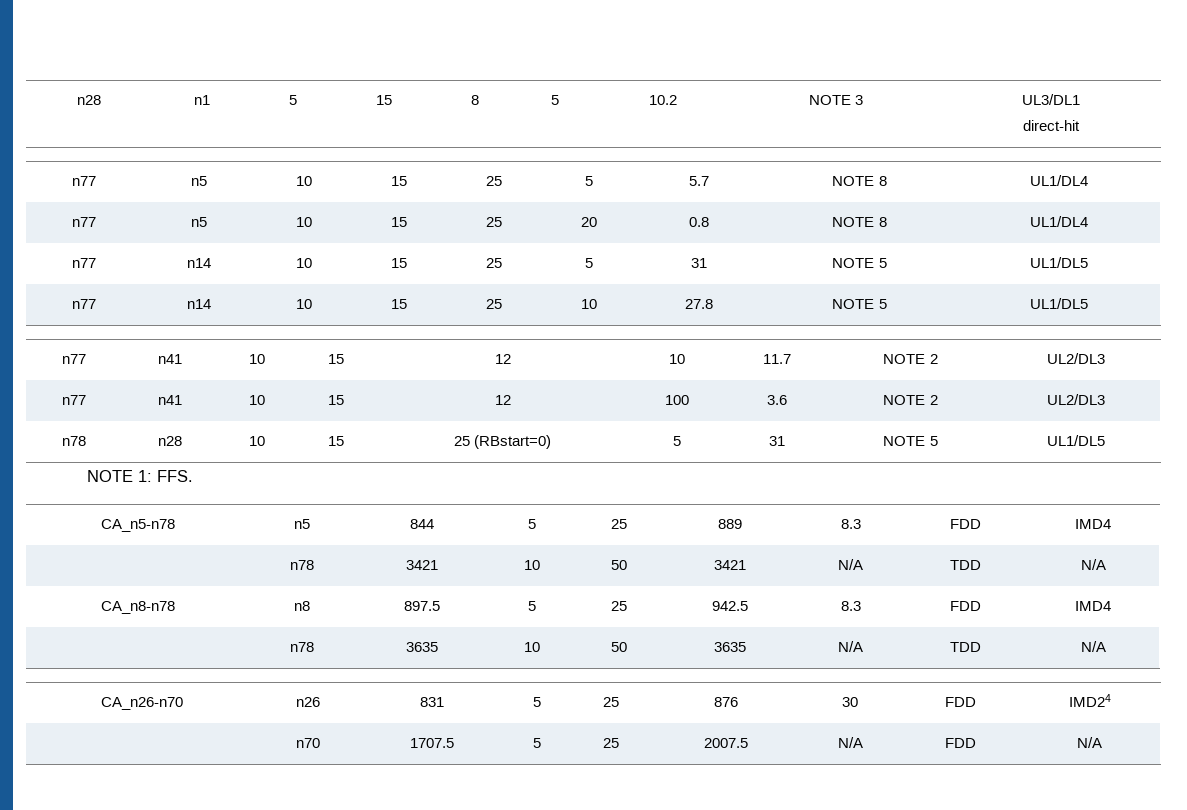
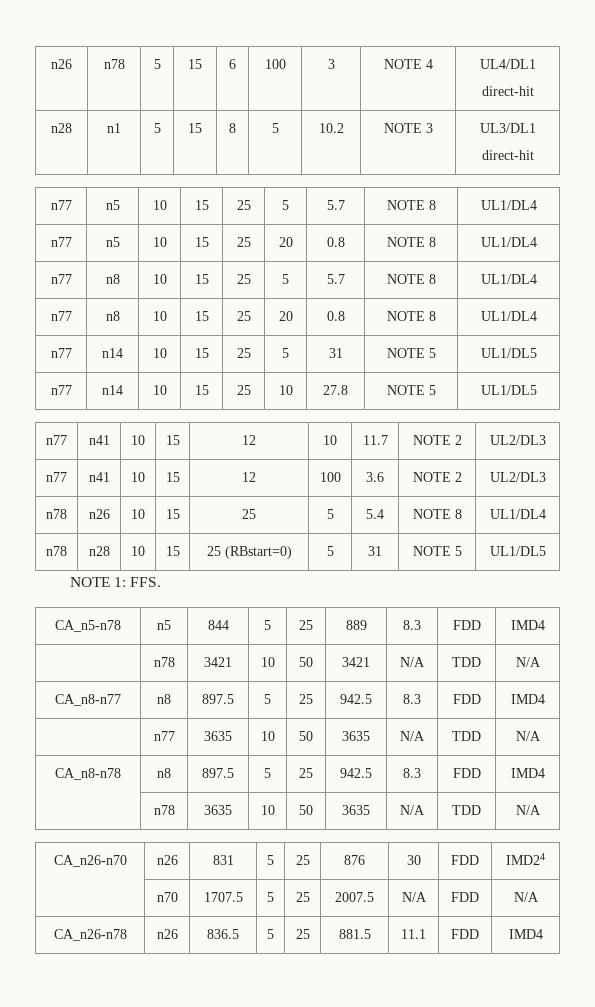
+ n26 | n78 | 5 | 15 | 6 | 100 | 3 | NOTE 4 | UL4/DL1
+ direct-hit
+ n77 | n8 | 10 | 15 | 25 | 5 | 5.7 | NOTE 8 | UL1/DL4
+ n77 | n8 | 10 | 15 | 25 | 20 | 0.8 | NOTE 8 | UL1/DL4
+ n78 | n26 | 10 | 15 | 25 | 5 | 5.4 | NOTE 8 | UL1/DL4
+ CA_n8-n77 | n8 | 897.5 | 5 | 25 | 942.5 | 8.3 | FDD | IMD4
+ | n77 | 3635 | 10 | 50 | 3635 | N/A | TDD | N/A
+ CA_n26-n78 | n26 | 836.5 | 5 | 25 | 881.5 | 11.1 | FDD | IMD4

